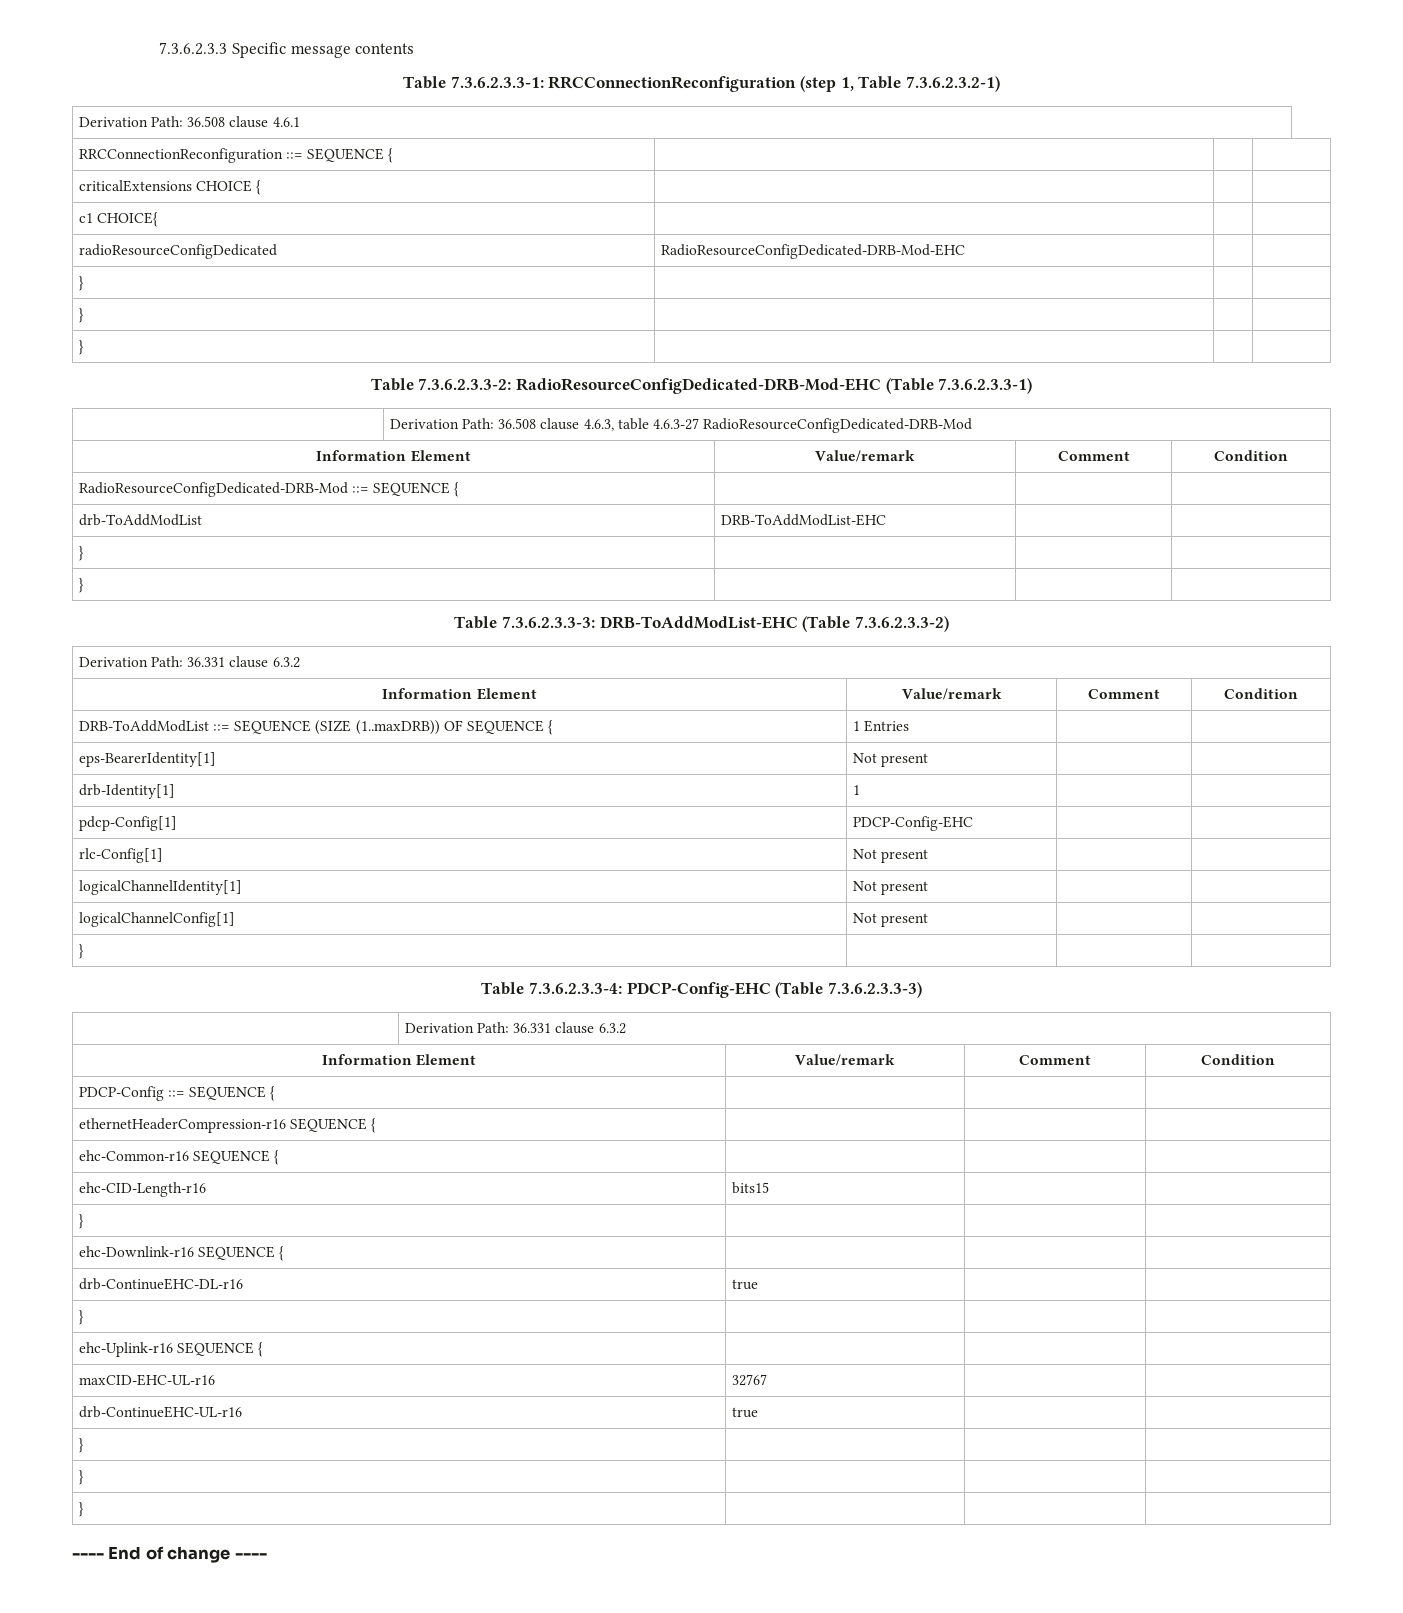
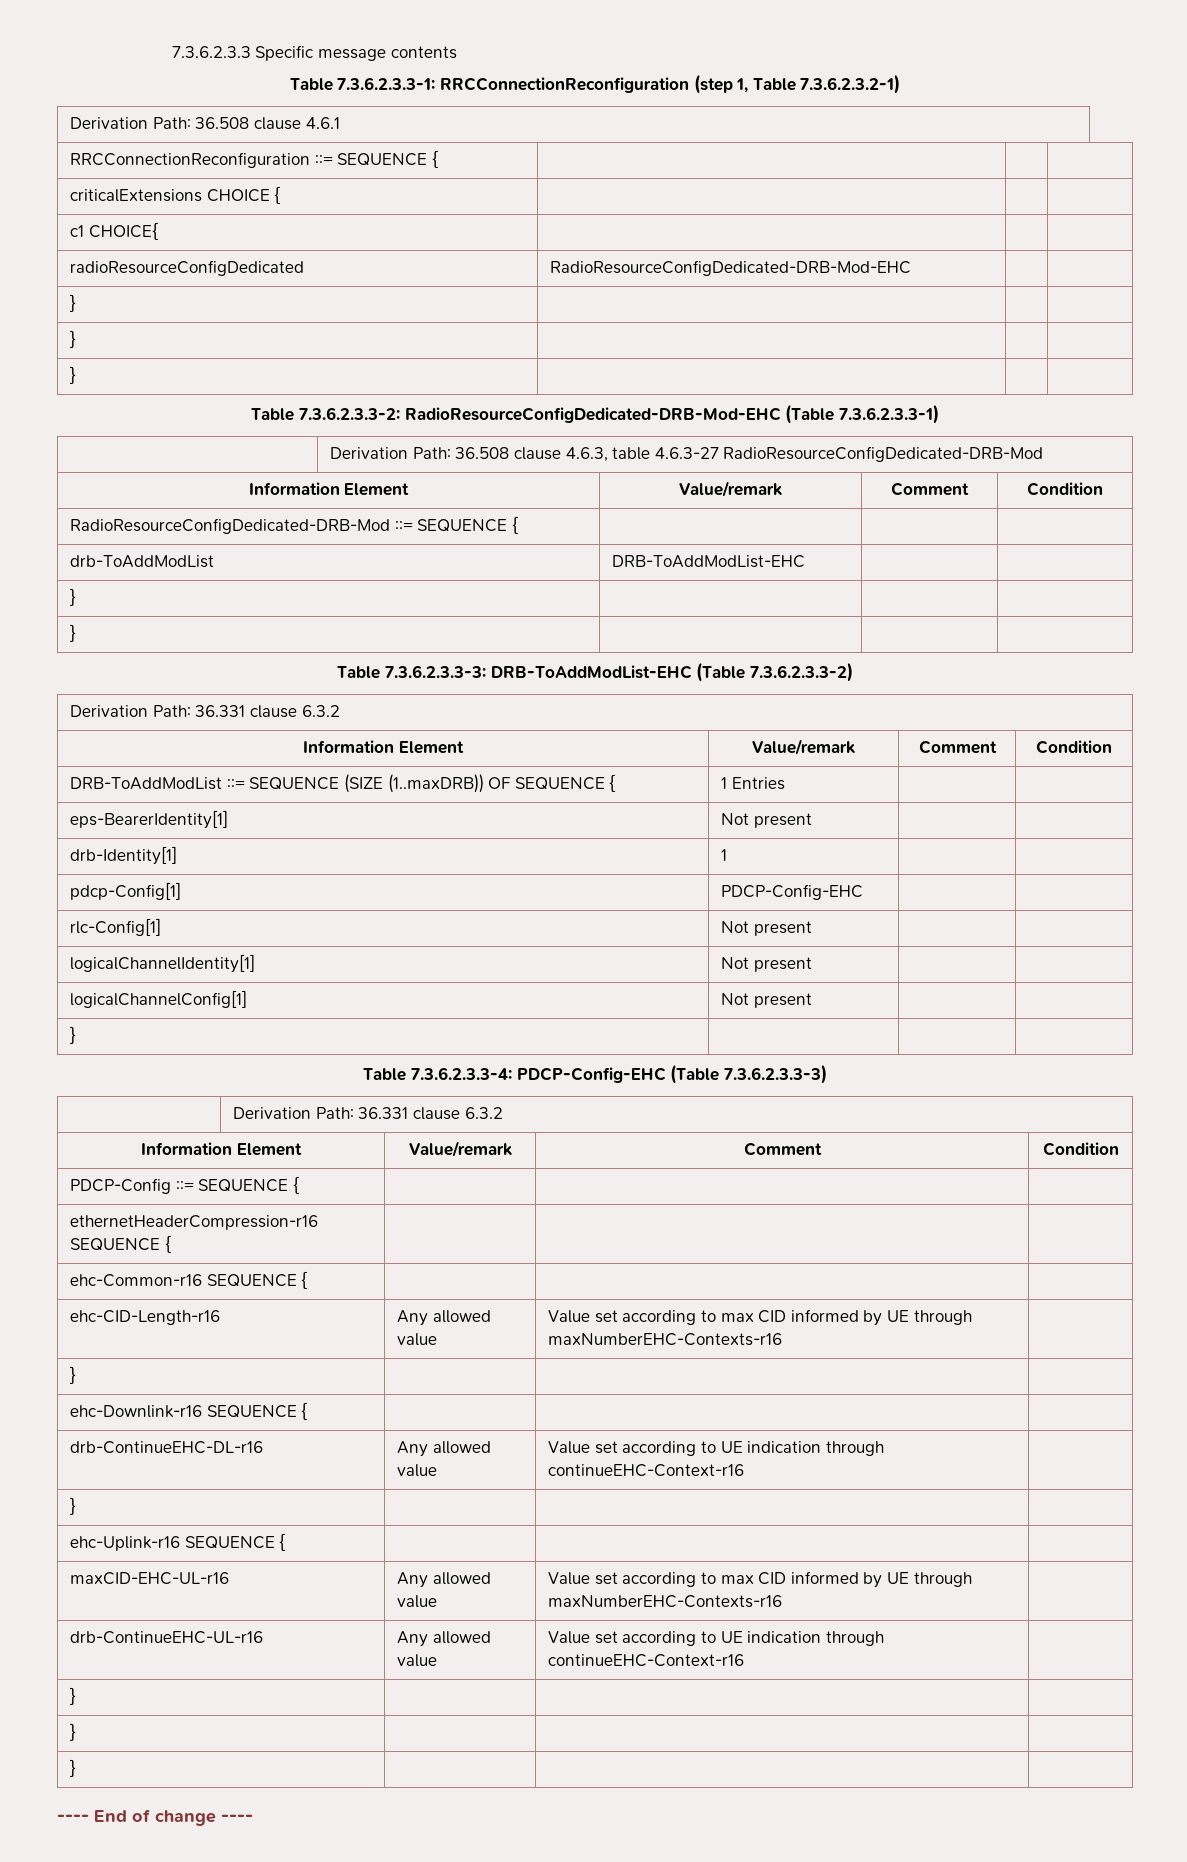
- ehc-CID-Length-r16 | bits15 | |
+ ehc-CID-Length-r16 | Any allowed value | Value set according to max CID informed by UE through maxNumberEHC-Contexts-r16 |
- drb-ContinueEHC-DL-r16 | true | |
+ drb-ContinueEHC-DL-r16 | Any allowed value | Value set according to UE indication through continueEHC-Context-r16 |
- maxCID-EHC-UL-r16 | 32767 | |
- drb-ContinueEHC-UL-r16 | true | |
+ maxCID-EHC-UL-r16 | Any allowed value | Value set according to max CID informed by UE through maxNumberEHC-Contexts-r16 |
+ drb-ContinueEHC-UL-r16 | Any allowed value | Value set according to UE indication through continueEHC-Context-r16 |

